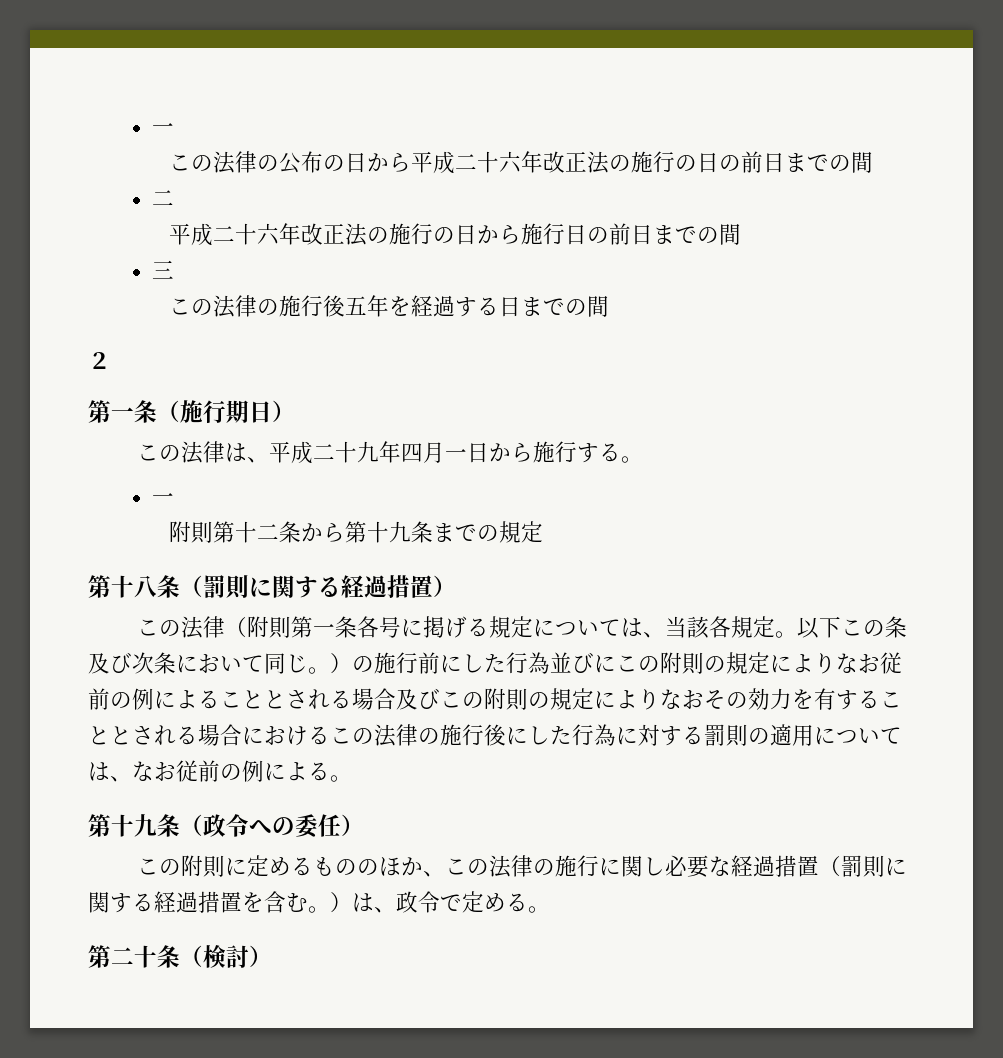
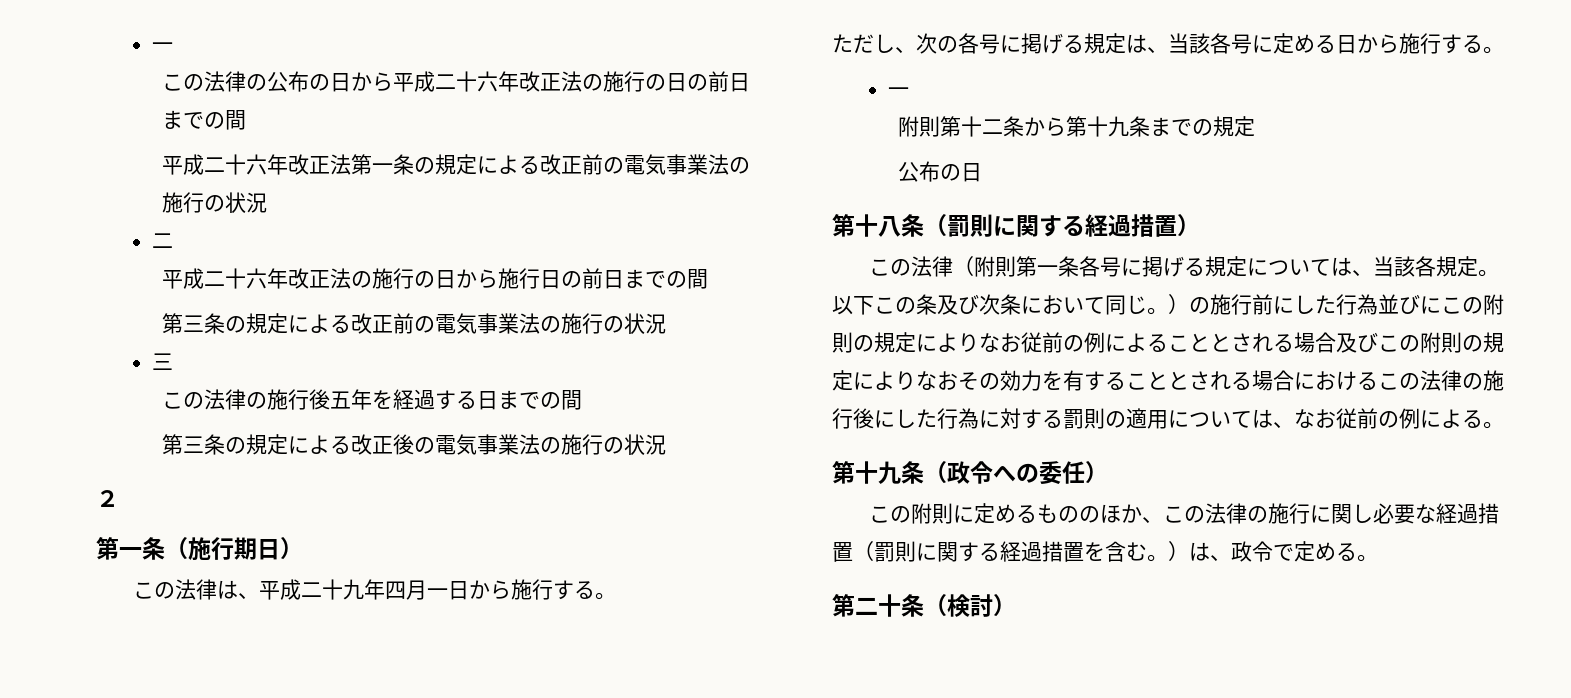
+ 平成二十六年改正法第一条の規定による改正前の電気事業法の施行の状況
+ 第三条の規定による改正前の電気事業法の施行の状況
+ 第三条の規定による改正後の電気事業法の施行の状況
+ ただし、次の各号に掲げる規定は、当該各号に定める日から施行する。
  附則第十二条から第十九条までの規定
+ 公布の日

